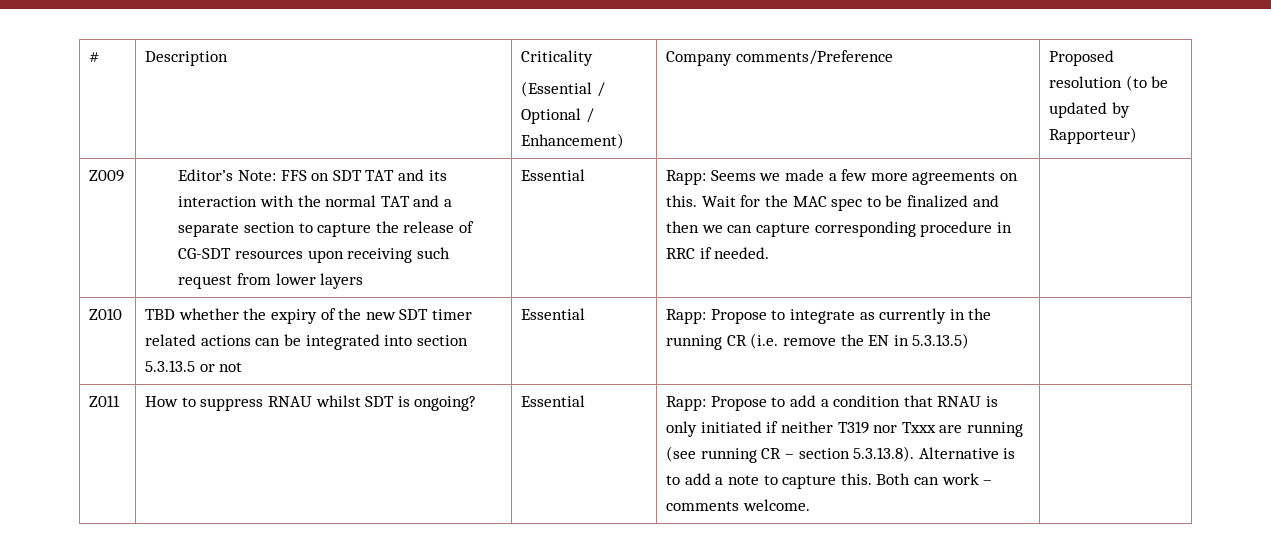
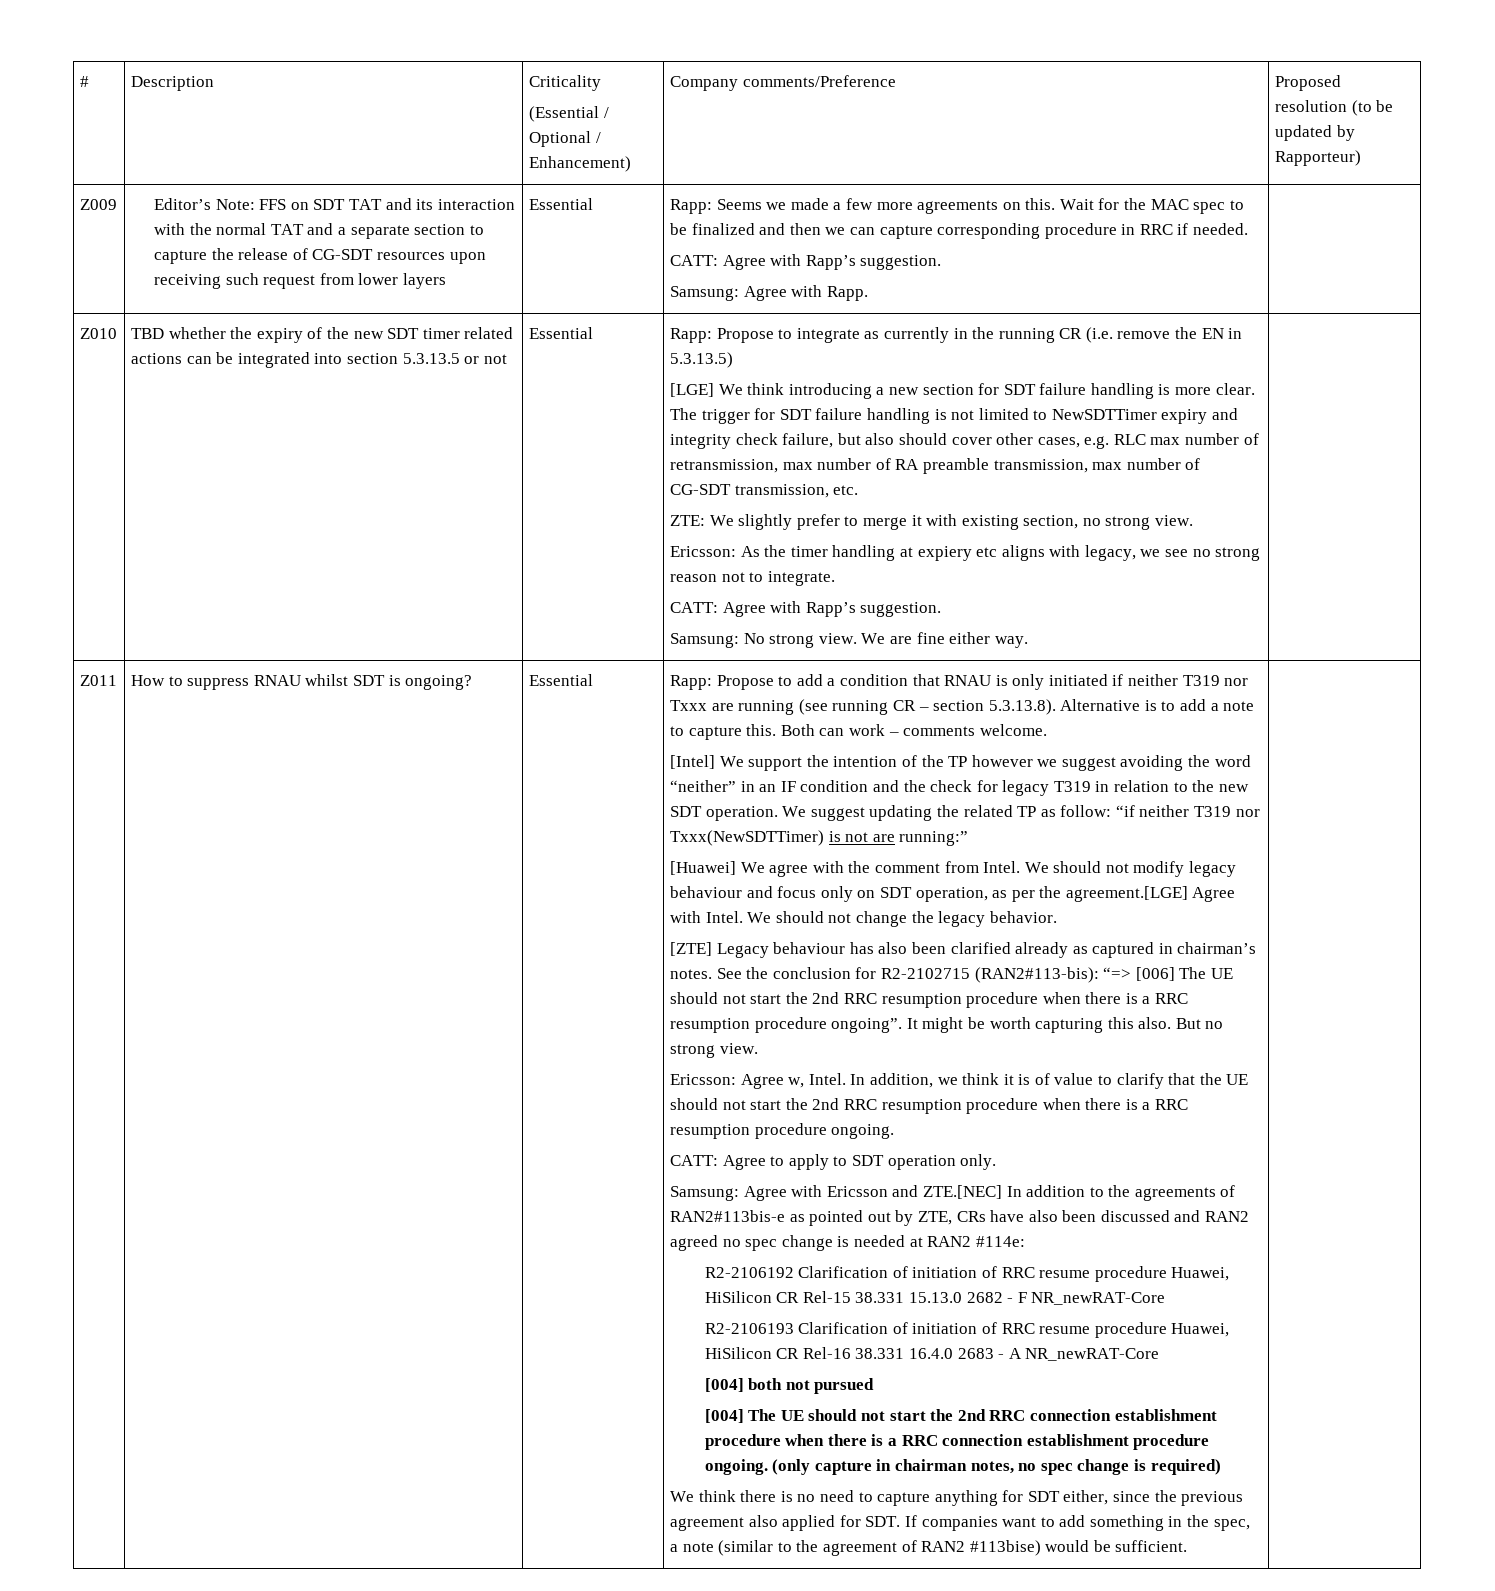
  Wait for the MAC spec to be finalized and then we can capture corresponding procedure in RRC if needed.
+ CATT: Agree with Rapp’s suggestion.
+ Samsung: Agree with Rapp.
+ [LGE] We think introducing a new section for SDT failure handling is more clear. The trigger for SDT failure handling is not limited to NewSDTTimer expiry and integrity check failure, but also should cover other cases, e.g. RLC max number of retransmission, max number of RA preamble transmission, max number of CG-SDT transmission, etc.
+ ZTE: We slightly prefer to merge it with existing section, no strong view.
+ Ericsson: As the timer handling at expiery etc aligns with legacy, we see no strong reason not to integrate.
+ CATT: Agree with Rapp’s suggestion.
+ Samsung: No strong view. We are fine either way.
+ [Intel] We support the intention of the TP however we suggest avoiding the word “neither” in an IF condition and the check for legacy T319 in relation to the new SDT operation. We suggest updating the related TP as follow: “if neither T319 nor Txxx(NewSDTTimer) is not are running:”
+ [Huawei] We agree with the comment from Intel. We should not modify legacy behaviour and focus only on SDT operation, as per the agreement.[LGE] Agree with Intel. We should not change the legacy behavior.
+ [ZTE] Legacy behaviour has also been clarified already as captured in chairman’s notes. See the conclusion for R2-2102715 (RAN2#113-bis): “=> [006] The UE should not start the 2nd RRC resumption procedure when there is a RRC resumption procedure ongoing”. It might be worth capturing this also. But no strong view.
+ Ericsson: Agree w, Intel. In addition, we think it is of value to clarify that the UE should not start the 2nd RRC resumption procedure when there is a RRC resumption procedure ongoing.
+ CATT: Agree to apply to SDT operation only.
+ Samsung: Agree with Ericsson and ZTE.[NEC] In addition to the agreements of RAN2#113bis-e as pointed out by ZTE, CRs have also been discussed and RAN2 agreed no spec change is needed at RAN2 #114e:
+ R2-2106192 Clarification of initiation of RRC resume procedure Huawei, HiSilicon CR Rel-15 38.331 15.13.0 2682 - F NR_newRAT-Core
+ R2-2106193 Clarification of initiation of RRC resume procedure Huawei, HiSilicon CR Rel-16 38.331 16.4.0 2683 - A NR_newRAT-Core
+ [004] both not pursued
+ [004] The UE should not start the 2nd RRC connection establishment procedure when there is a RRC connection establishment procedure ongoing. (only capture in chairman notes, no spec change is required)
+ We think there is no need to capture anything for SDT either, since the previous agreement also applied for SDT. If companies want to add something in the spec, a note (similar to the agreement of RAN2 #113bise) would be sufficient.

